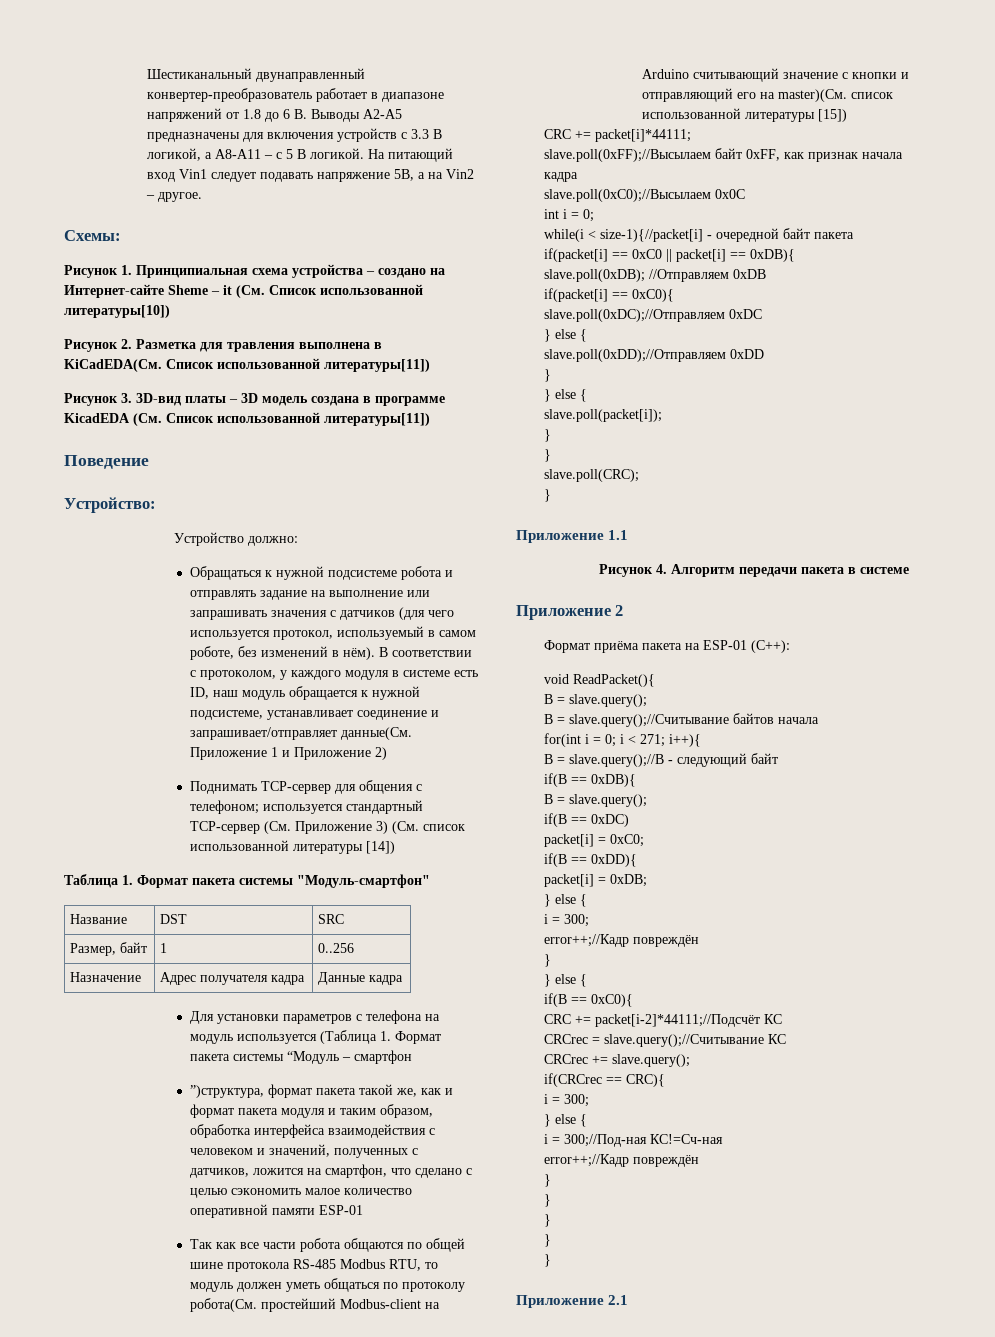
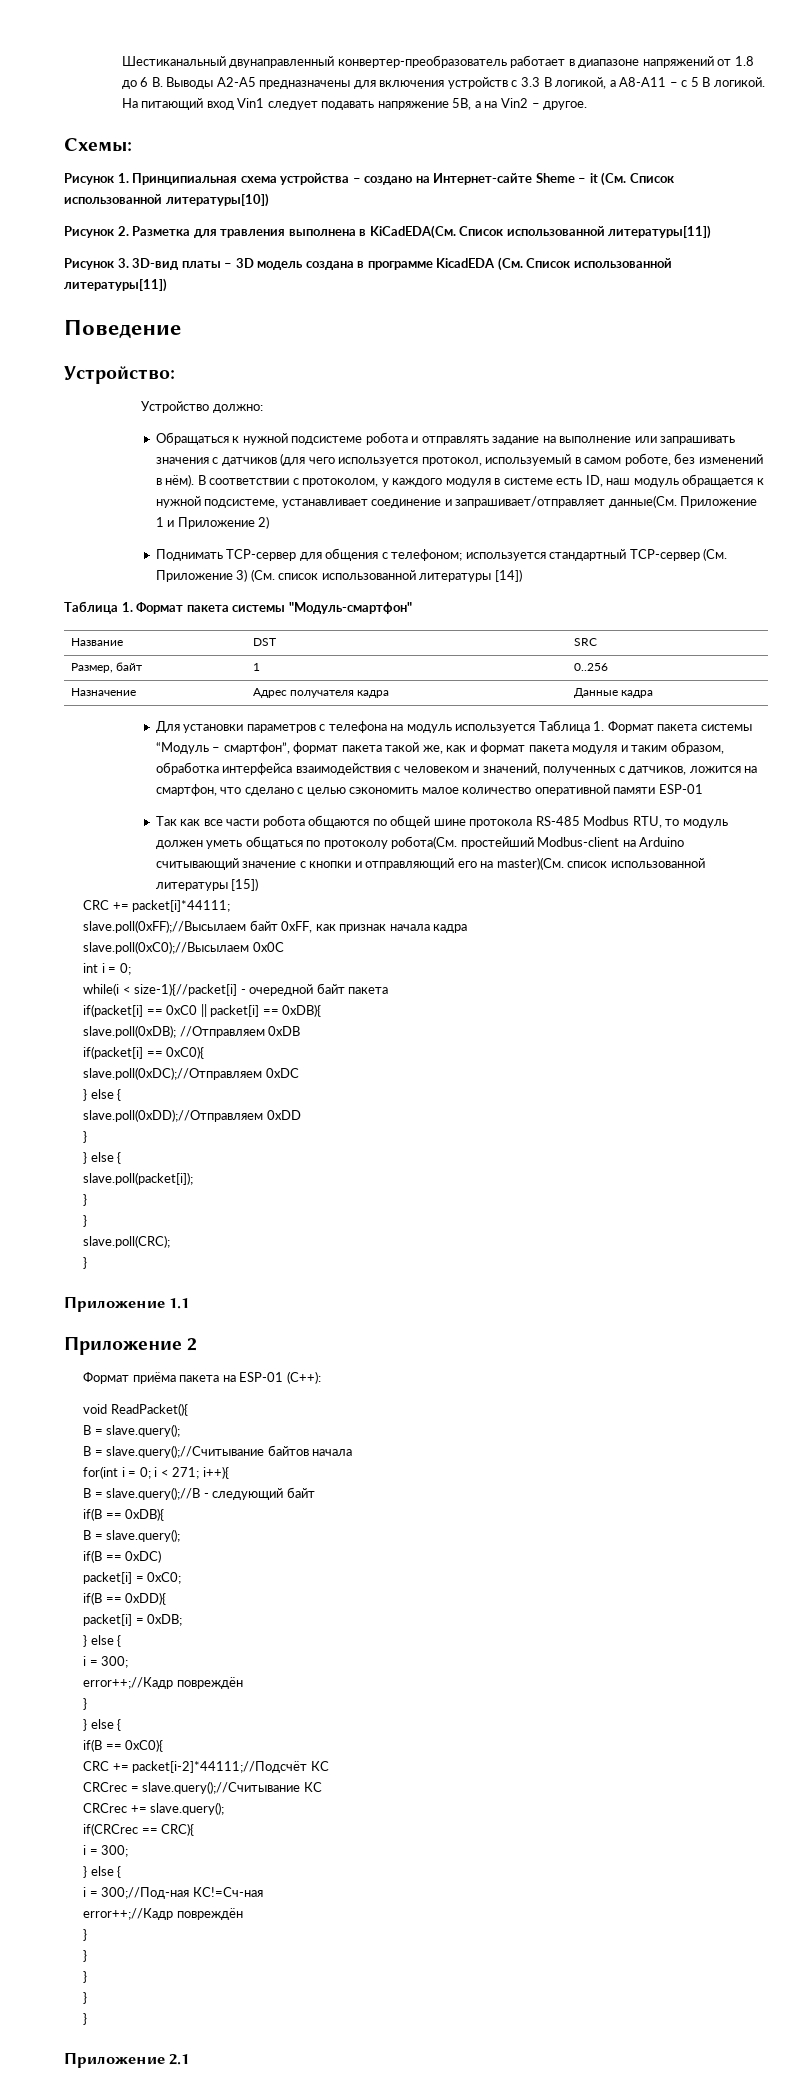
- Для установки параметров с телефона на модуль используется (Таблица 1. Формат пакета системы “Модуль – смартфон
- ”)структура, формат пакета такой же, как и формат пакета модуля и таким образом, обработка интерфейса взаимодействия с человеком и значений, полученных с датчиков, ложится на смартфон, что сделано с целью сэкономить малое количество оперативной памяти ESP-01
+ Для установки параметров с телефона на модуль используется Таблица 1. Формат пакета системы “Модуль – смартфон”, формат пакета такой же, как и формат пакета модуля и таким образом, обработка интерфейса взаимодействия с человеком и значений, полученных с датчиков, ложится на смартфон, что сделано с целью сэкономить малое количество оперативной памяти ESP-01
- Рисунок 4. Алгоритм передачи пакета в системе

